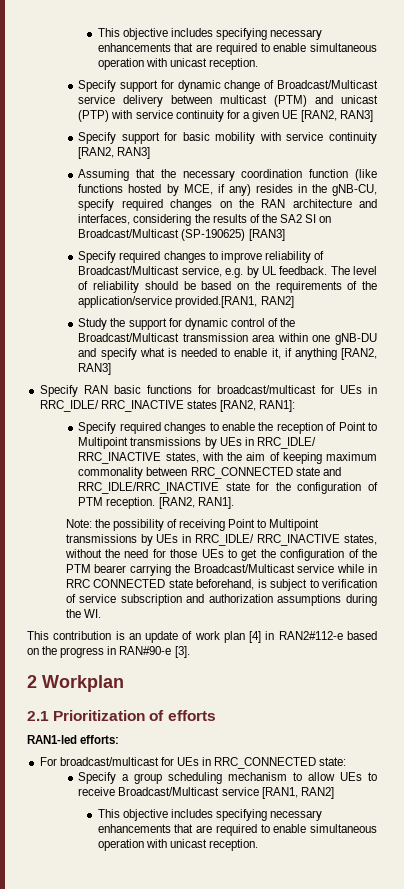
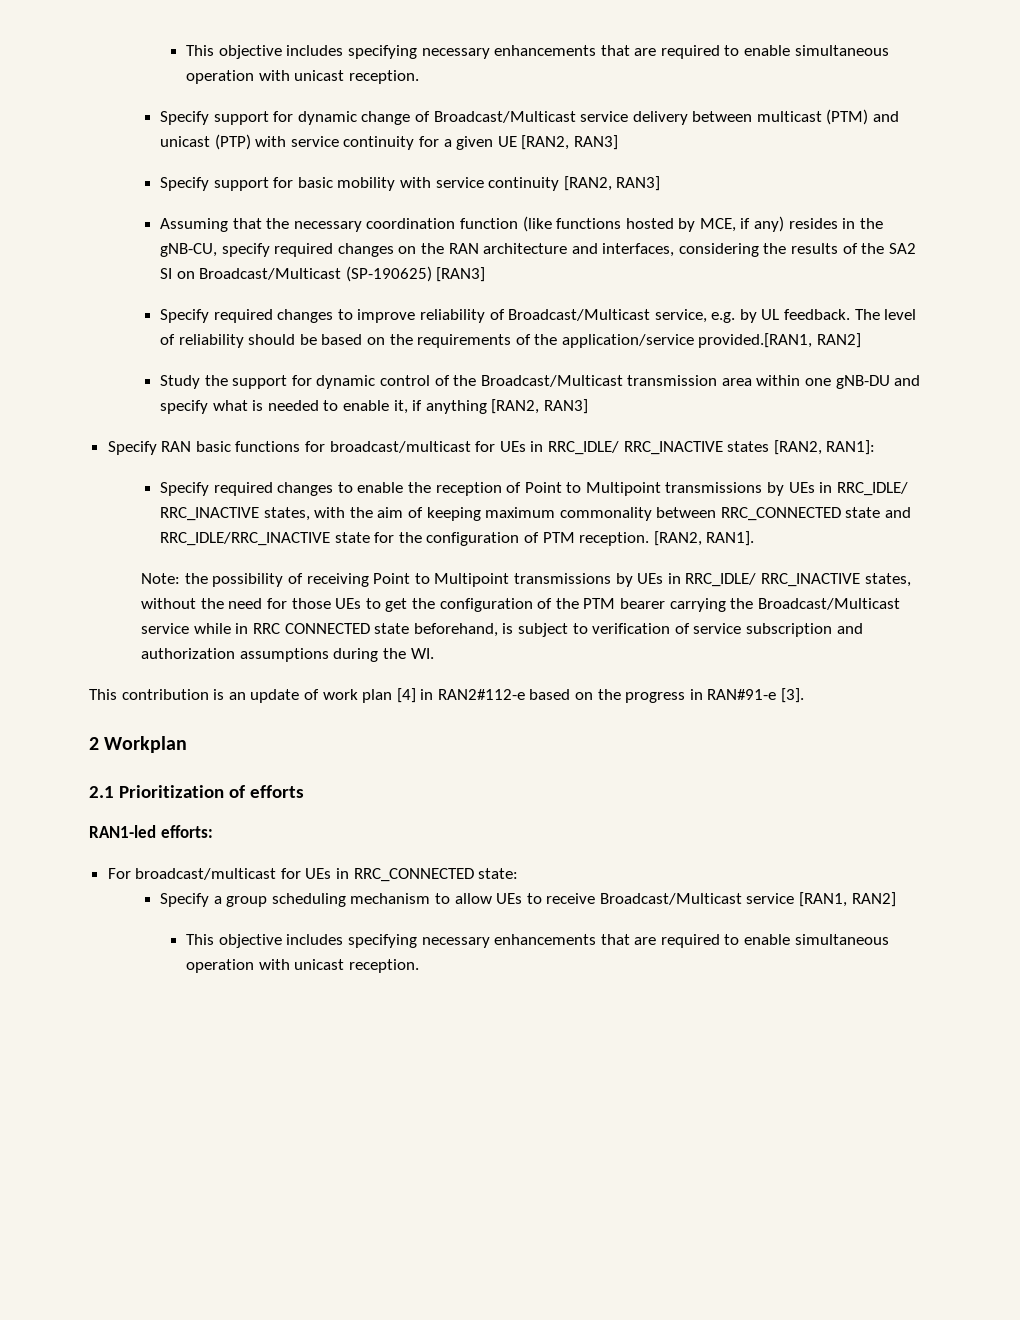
- This contribution is an update of work plan [4] in RAN2#112-e based on the progress in RAN#90-e [3].
+ This contribution is an update of work plan [4] in RAN2#112-e based on the progress in RAN#91-e [3].

